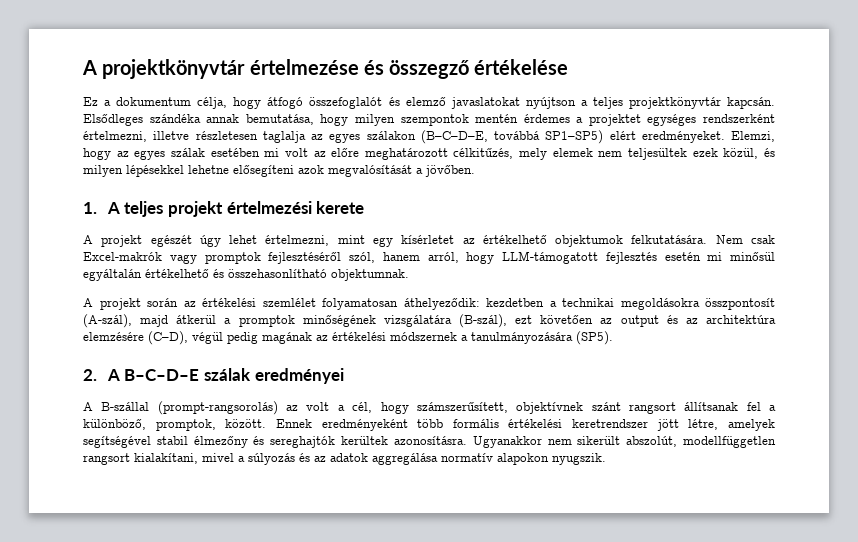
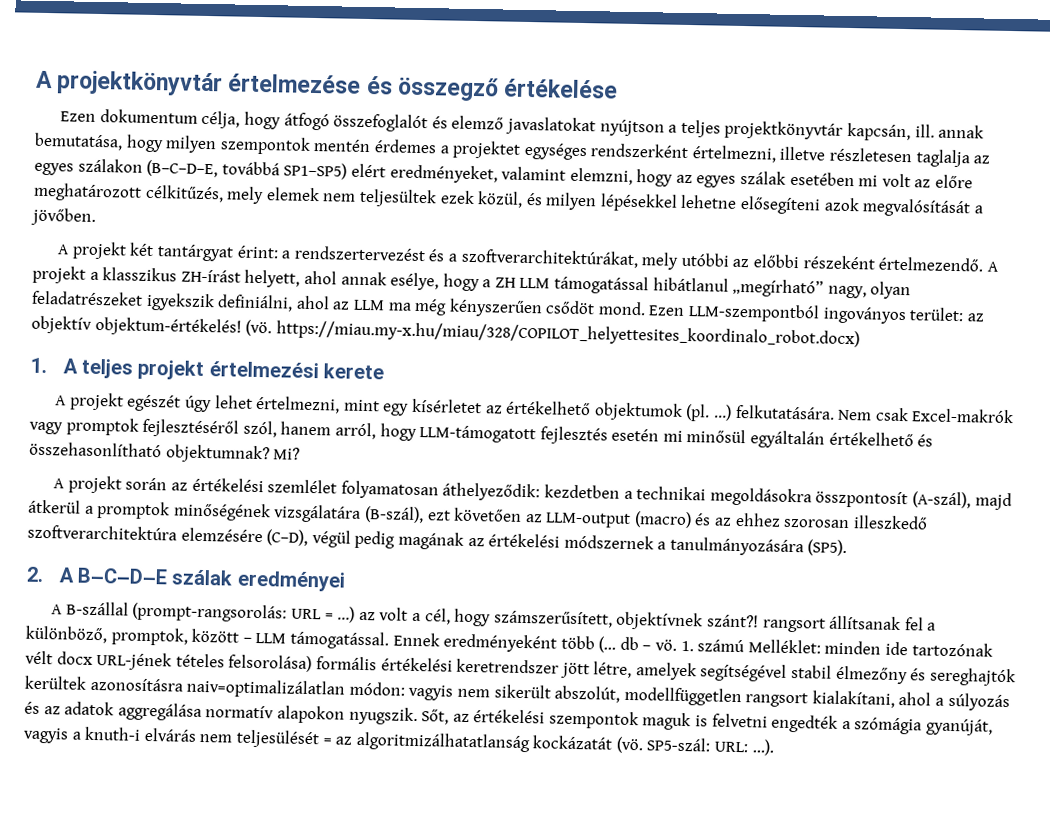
- Ez a dokumentum célja, hogy átfogó összefoglalót és elemző javaslatokat nyújtson a teljes projektkönyvtár kapcsán. Elsődleges szándéka annak bemutatása, hogy milyen szempontok mentén érdemes a projektet egységes rendszerként értelmezni, illetve részletesen taglalja az egyes szálakon (B–C–D–E, továbbá SP1–SP5) elért eredményeket. Elemzi, hogy az egyes szálak esetében mi volt az előre meghatározott célkitűzés, mely elemek nem teljesültek ezek közül, és milyen lépésekkel lehetne elősegíteni azok megvalósítását a jövőben.
+ Ezen dokumentum célja, hogy átfogó összefoglalót és elemző javaslatokat nyújtson a teljes projektkönyvtár kapcsán, ill. annak bemutatása, hogy milyen szempontok mentén érdemes a projektet egységes rendszerként értelmezni, illetve részletesen taglalja az egyes szálakon (B–C–D–E, továbbá SP1–SP5) elért eredményeket, valamint elemzni, hogy az egyes szálak esetében mi volt az előre meghatározott célkitűzés, mely elemek nem teljesültek ezek közül, és milyen lépésekkel lehetne elősegíteni azok megvalósítását a jövőben.
+ A projekt két tantárgyat érint: a rendszertervezést és a szoftverarchitektúrákat, mely utóbbi az előbbi részeként értelmezendő. A projekt a klasszikus ZH-írást helyett, ahol annak esélye, hogy a ZH LLM támogatással hibátlanul „megírható” nagy, olyan feladatrészeket igyekszik definiálni, ahol az LLM ma még kényszerűen csődöt mond. Ezen LLM-szempontból ingoványos terület: az objektív objektum-értékelés! (vö. https://miau.my-x.hu/miau/328/COPILOT_helyettesites_koordinalo_robot.docx)
- A projekt egészét úgy lehet értelmezni, mint egy kísérletet az értékelhető objektumok felkutatására.
+ A projekt egészét úgy lehet értelmezni, mint egy kísérletet az értékelhető objektumok (pl. …) felkutatására.
- Nem csak Excel-makrók vagy promptok fejlesztéséről szól, hanem arról, hogy LLM-támogatott fejlesztés esetén mi minősül egyáltalán értékelhető és összehasonlítható objektumnak.
+ Nem csak Excel-makrók vagy promptok fejlesztéséről szól, hanem arról, hogy LLM-támogatott fejlesztés esetén mi minősül egyáltalán értékelhető és összehasonlítható objektumnak? Mi?
- A projekt során az értékelési szemlélet folyamatosan áthelyeződik: kezdetben a technikai megoldásokra összpontosít (A-szál), majd átkerül a promptok minőségének vizsgálatára (B-szál), ezt követően az output és az architektúra elemzésére (C–D), végül pedig magának az értékelési módszernek a tanulmányozására (SP5).
+ A projekt során az értékelési szemlélet folyamatosan áthelyeződik: kezdetben a technikai megoldásokra összpontosít (A-szál), majd átkerül a promptok minőségének vizsgálatára (B-szál), ezt követően az LLM-output (macro) és az ehhez szorosan illeszkedő szoftverarchitektúra elemzésére (C–D), végül pedig magának az értékelési módszernek a tanulmányozására (SP5).
- A B-szállal (prompt-rangsorolás) az volt a cél, hogy számszerűsített, objektívnek szánt rangsort állítsanak fel a különböző, promptok, között. Ennek eredményeként több formális értékelési keretrendszer jött létre, amelyek segítségével stabil élmezőny és sereghajtók kerültek azonosításra. Ugyanakkor nem sikerült abszolút, modellfüggetlen rangsort kialakítani, mivel a súlyozás és az adatok aggregálása normatív alapokon nyugszik.
+ A B-szállal (prompt-rangsorolás: URL = …) az volt a cél, hogy számszerűsített, objektívnek szánt?! rangsort állítsanak fel a különböző, promptok, között – LLM támogatással. Ennek eredményeként több (… db – vö. 1. számú Melléklet: minden ide tartozónak vélt docx URL-jének tételes felsorolása) formális értékelési keretrendszer jött létre, amelyek segítségével stabil élmezőny és sereghajtók kerültek azonosításra naiv=optimalizálatlan módon: vagyis nem sikerült abszolút, modellfüggetlen rangsort kialakítani, ahol a súlyozás és az adatok aggregálása normatív alapokon nyugszik.
+ Sőt, az értékelési szempontok maguk is felvetni engedték a szómágia gyanúját, vagyis a knuth-i elvárás nem teljesülését = az algoritmizálhatatlanság kockázatát (vö. SP5-szál: URL: …).

